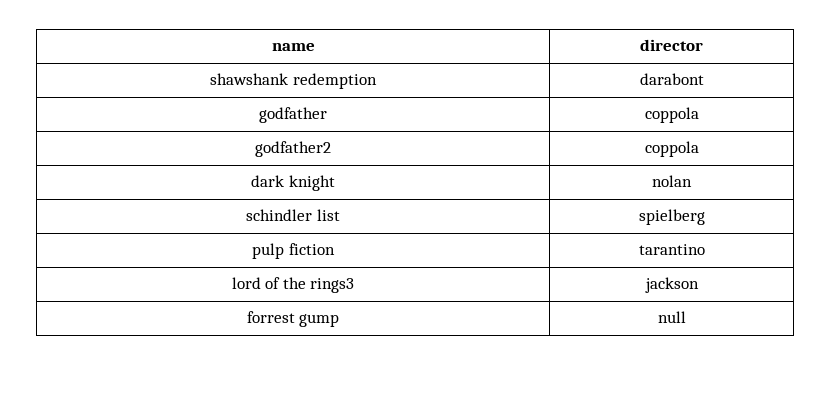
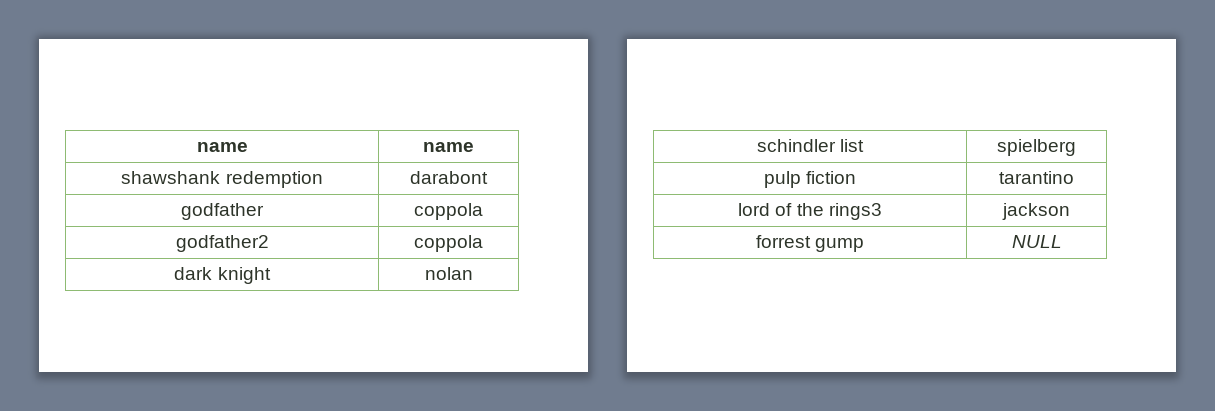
- name | director
+ name | name
- forrest gump | null
+ forrest gump | NULL

